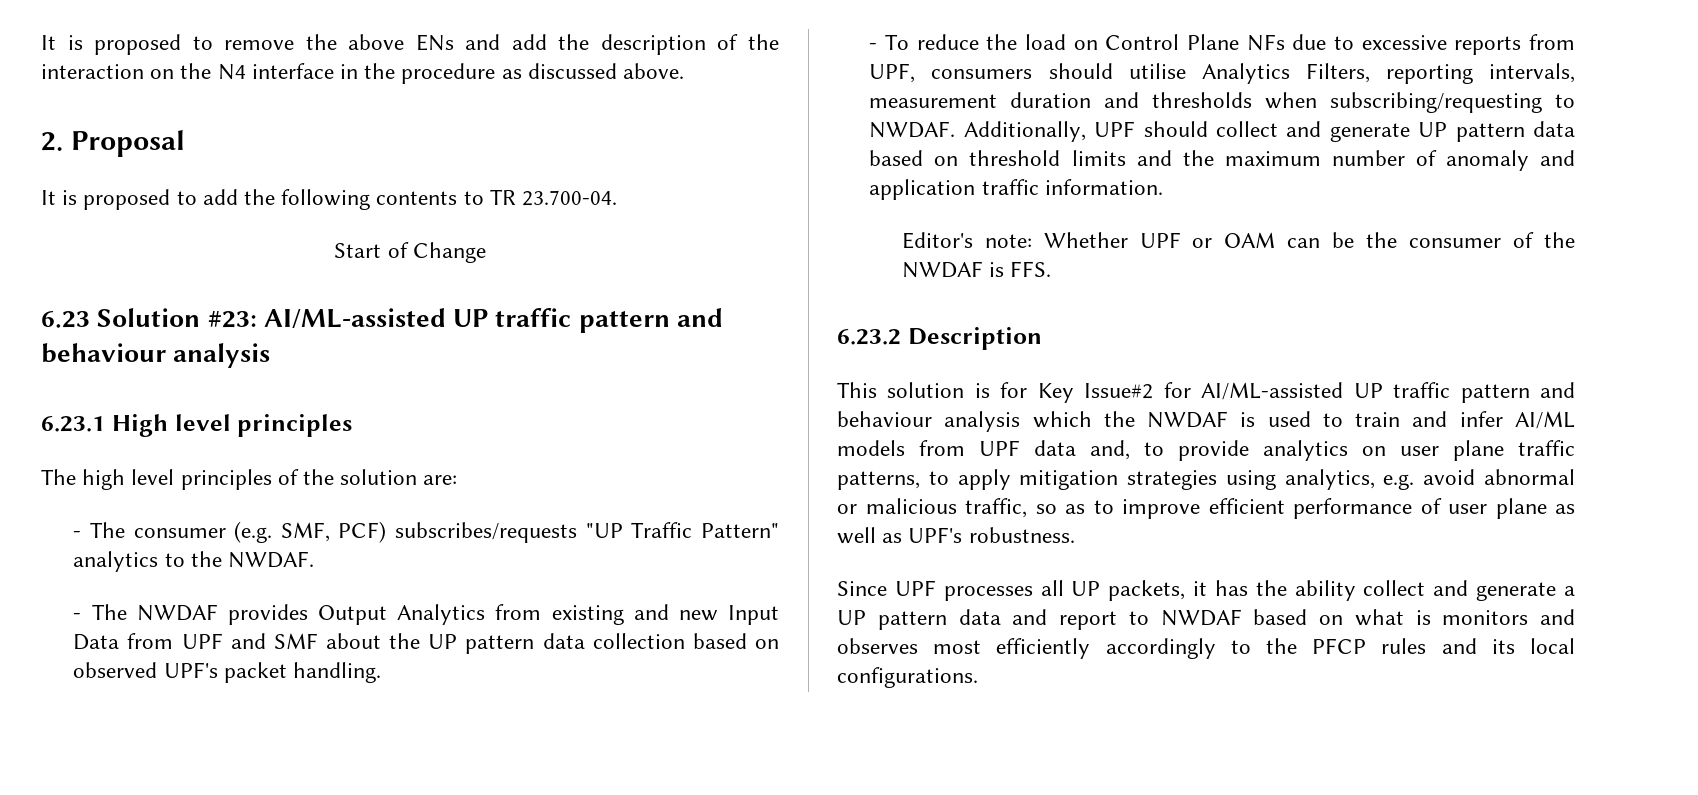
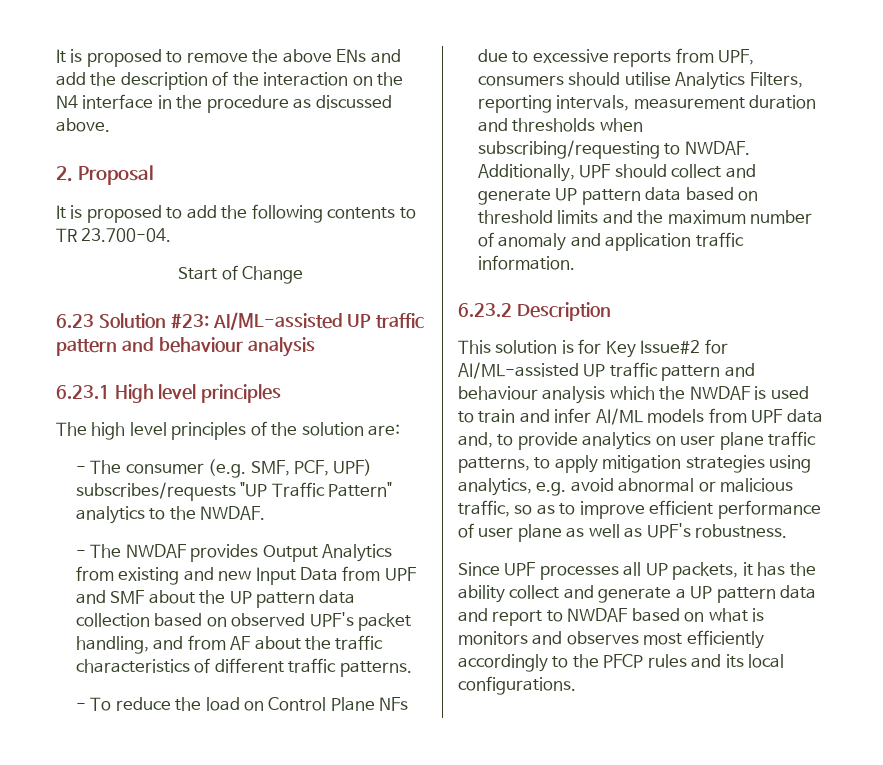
- - The consumer (e.g. SMF, PCF) subscribes/requests "UP Traffic Pattern" analytics to the NWDAF.
+ - The consumer (e.g. SMF, PCF, UPF) subscribes/requests "UP Traffic Pattern" analytics to the NWDAF.
- - The NWDAF provides Output Analytics from existing and new Input Data from UPF and SMF about the UP pattern data collection based on observed UPF's packet handling.
+ - The NWDAF provides Output Analytics from existing and new Input Data from UPF and SMF about the UP pattern data collection based on observed UPF's packet handling, and from AF about the traffic characteristics of different traffic patterns.
- Editor's note: Whether UPF or OAM can be the consumer of the NWDAF is FFS.

